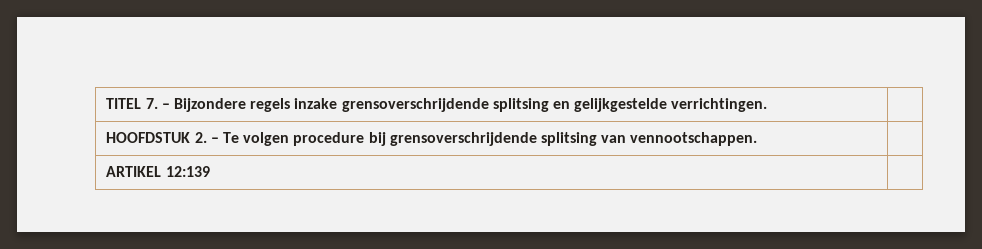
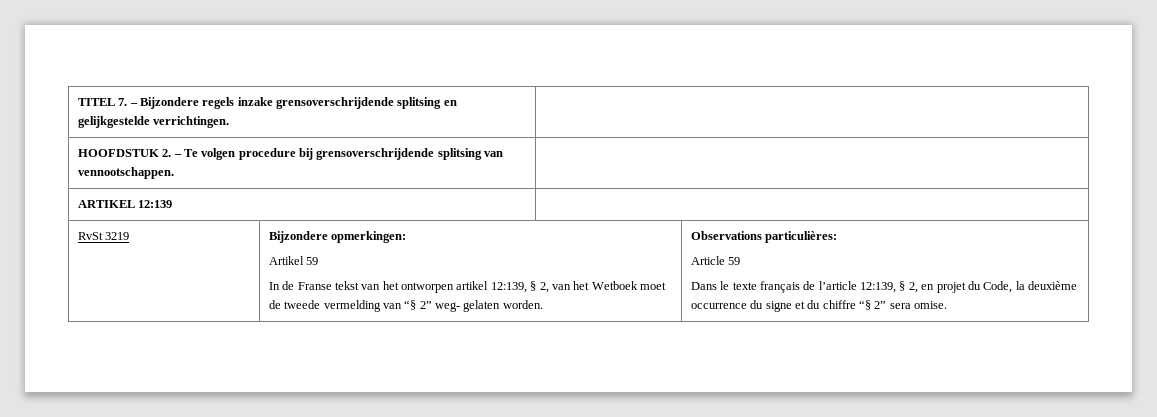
+ RvSt 3219 | Bijzondere opmerkingen:
+ Artikel 59
+ In de Franse tekst van het ontworpen artikel 12:139, § 2, van het Wetboek moet de tweede vermelding van “§ 2” weg‐ gelaten worden. | Observations particulières:
+ Article 59
+ Dans le texte français de l’article 12:139, § 2, en projet du Code, la deuxième occurrence du signe et du chiffre “§ 2” sera omise.

